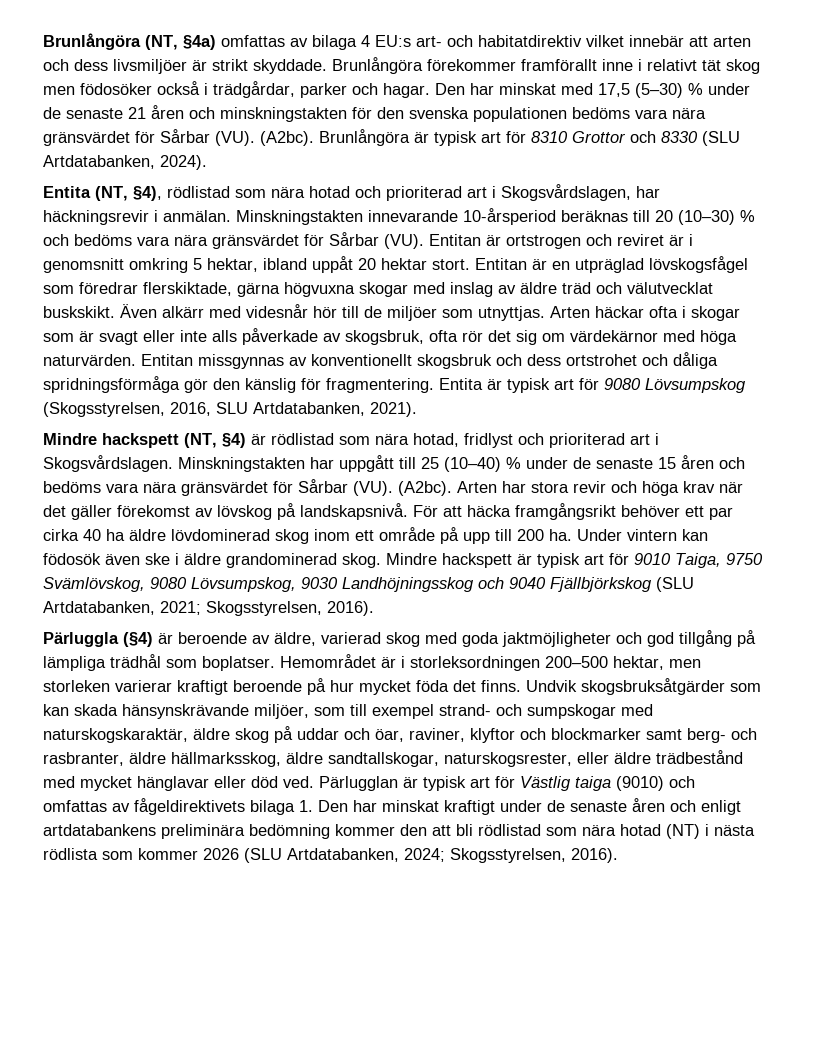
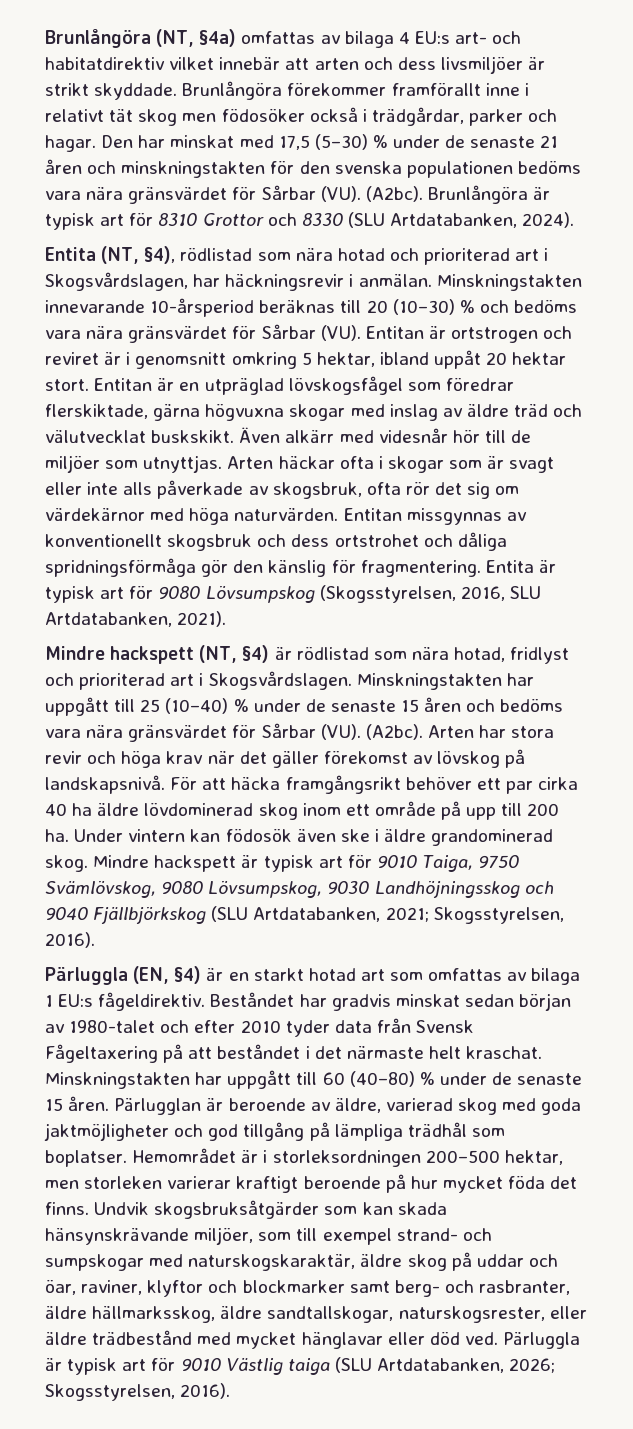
- Pärluggla (§4) är beroende av äldre, varierad skog med goda jaktmöjligheter och god tillgång på lämpliga trädhål som boplatser.
+ Pärluggla (EN, §4) är en starkt hotad art som omfattas av bilaga 1 EU:s fågeldirektiv. Beståndet har gradvis minskat sedan början av 1980-talet och efter 2010 tyder data från Svensk Fågeltaxering på att beståndet i det närmaste helt kraschat. Minskningstakten har uppgått till 60 (40–80) % under de senaste 15 åren. Pärlugglan är beroende av äldre, varierad skog med goda jaktmöjligheter och god tillgång på lämpliga trädhål som boplatser.
- Pärlugglan är typisk art för Västlig taiga (9010) och omfattas av fågeldirektivets bilaga 1. Den har minskat kraftigt under de senaste åren och enligt artdatabankens preliminära bedömning kommer den att bli rödlistad som nära hotad (NT) i nästa rödlista som kommer 2026 (SLU Artdatabanken, 2024; Skogsstyrelsen, 2016).
+ Pärluggla är typisk art för 9010 Västlig taiga (SLU Artdatabanken, 2026; Skogsstyrelsen, 2016).

